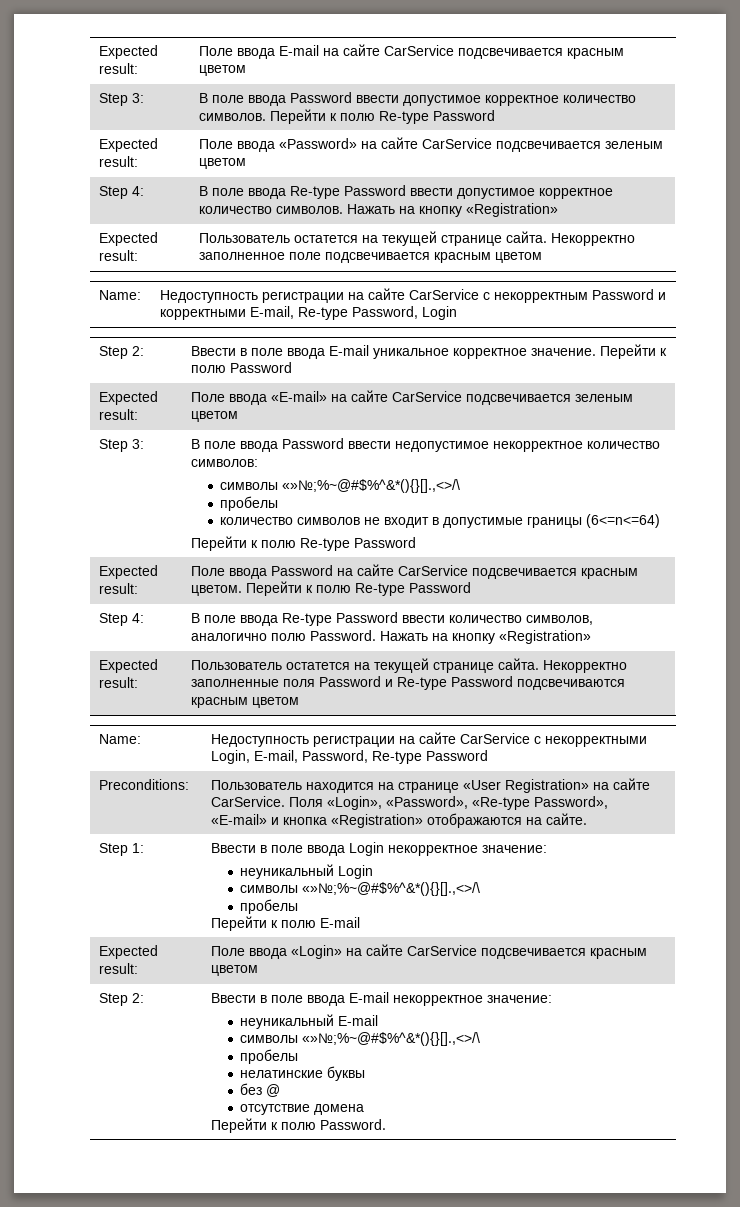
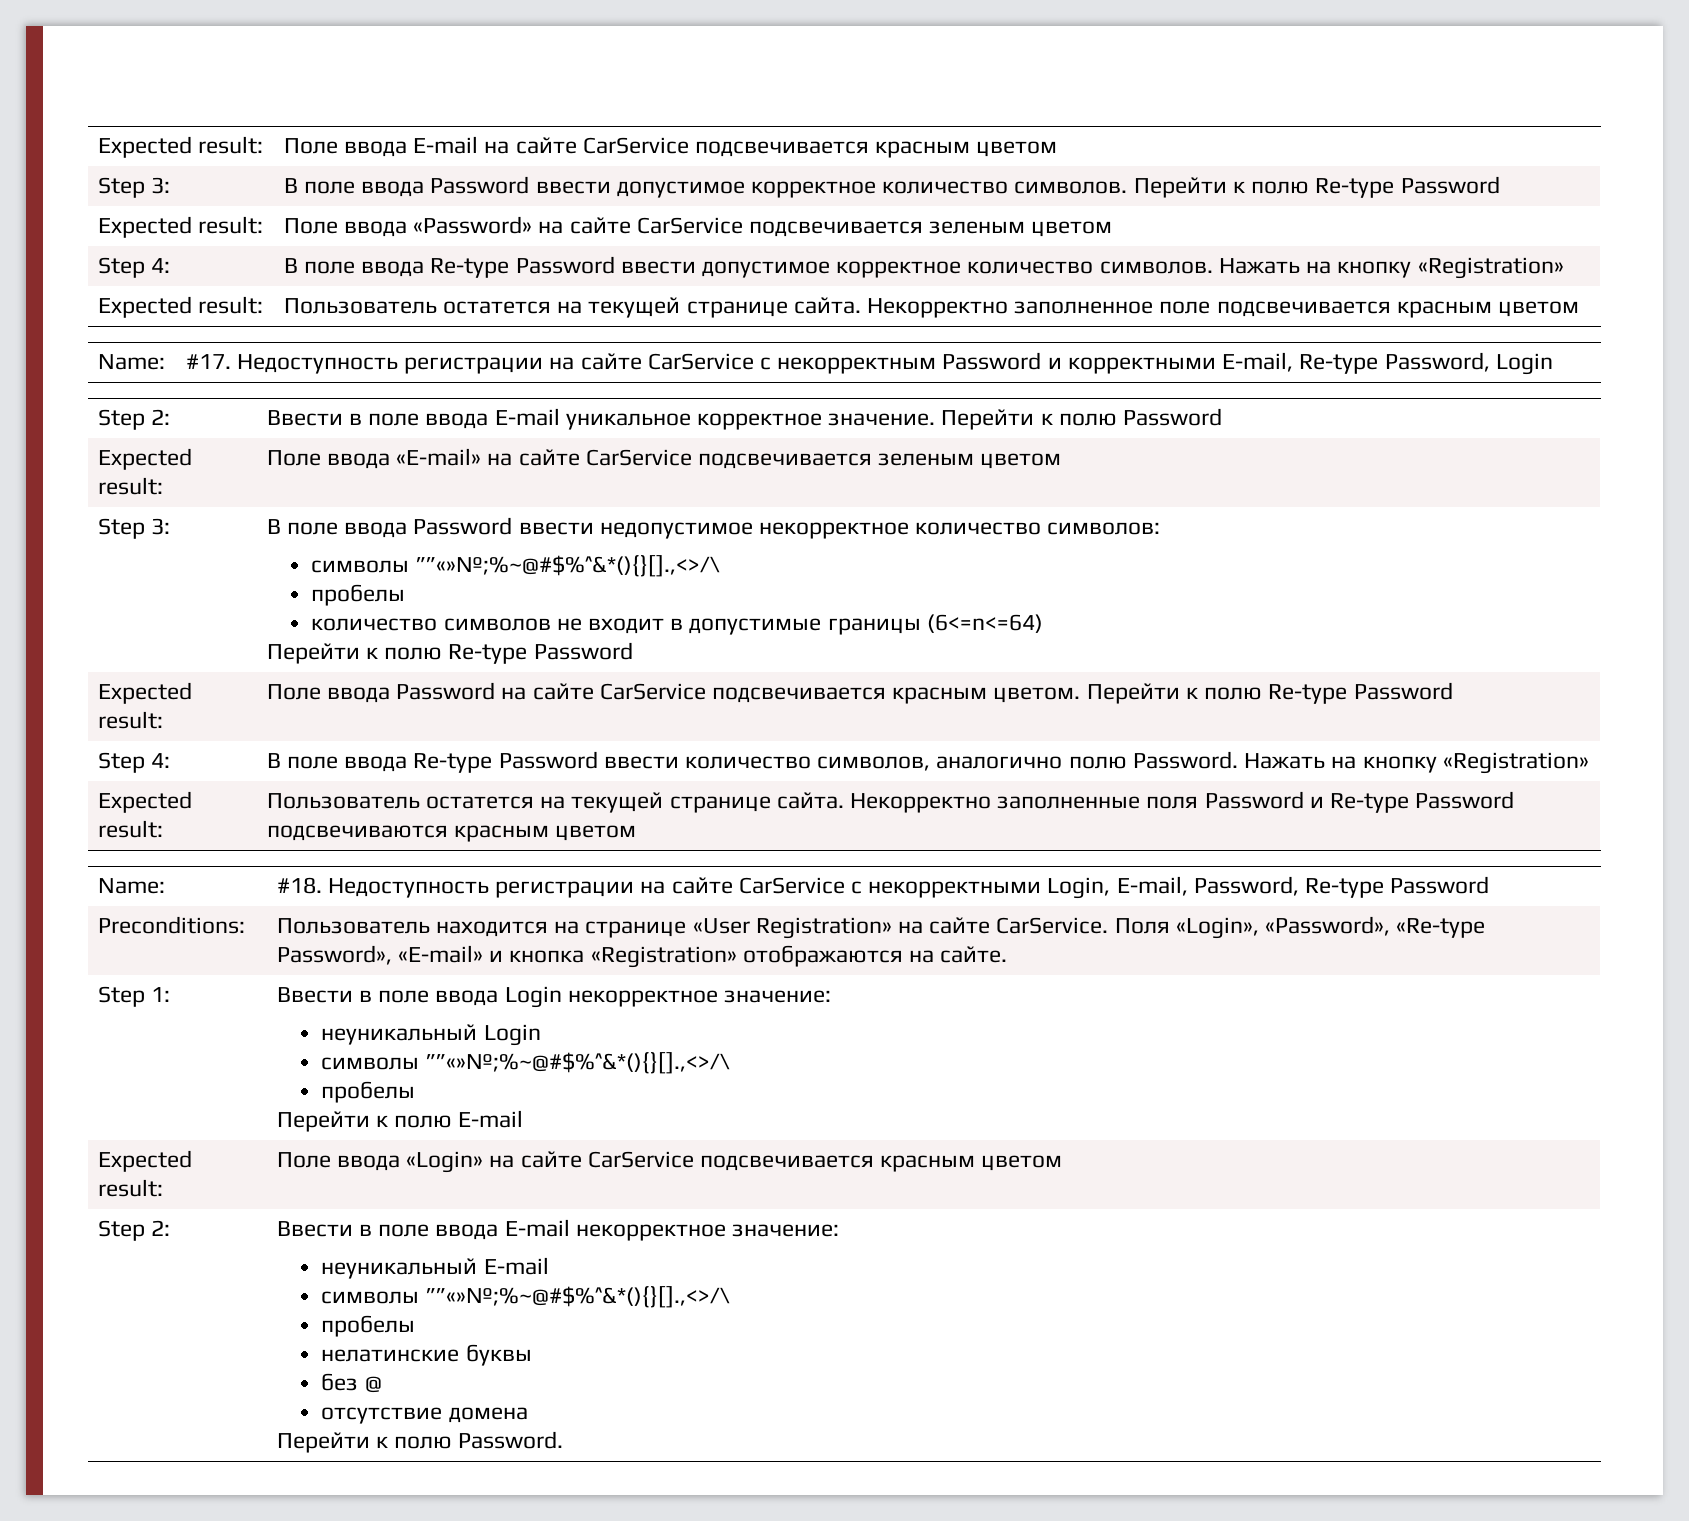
- Name: | Недоступность регистрации на сайте CarService с некорректным Password и корректными E-mail, Re-type Password, Login
+ Name: | #17. Недоступность регистрации на сайте CarService с некорректным Password и корректными E-mail, Re-type Password, Login
  Step 3: | В поле ввода Password ввести недопустимое некорректное количество символов:
- символы «»№;%~@#$%^&*(){}[].,<>/\
+ символы ””«»№;%~@#$%^&*(){}[].,<>/\
- Name: | Недоступность регистрации на сайте CarService с некорректными Login, E-mail, Password, Re-type Password
+ Name: | #18. Недоступность регистрации на сайте CarService с некорректными Login, E-mail, Password, Re-type Password
  Step 1: | Ввести в поле ввода Login некорректное значение:
  неуникальный Login
- символы «»№;%~@#$%^&*(){}[].,<>/\
+ символы ””«»№;%~@#$%^&*(){}[].,<>/\
  Step 2: | Ввести в поле ввода E-mail некорректное значение:
  неуникальный E-mail
- символы «»№;%~@#$%^&*(){}[].,<>/\
+ символы ””«»№;%~@#$%^&*(){}[].,<>/\

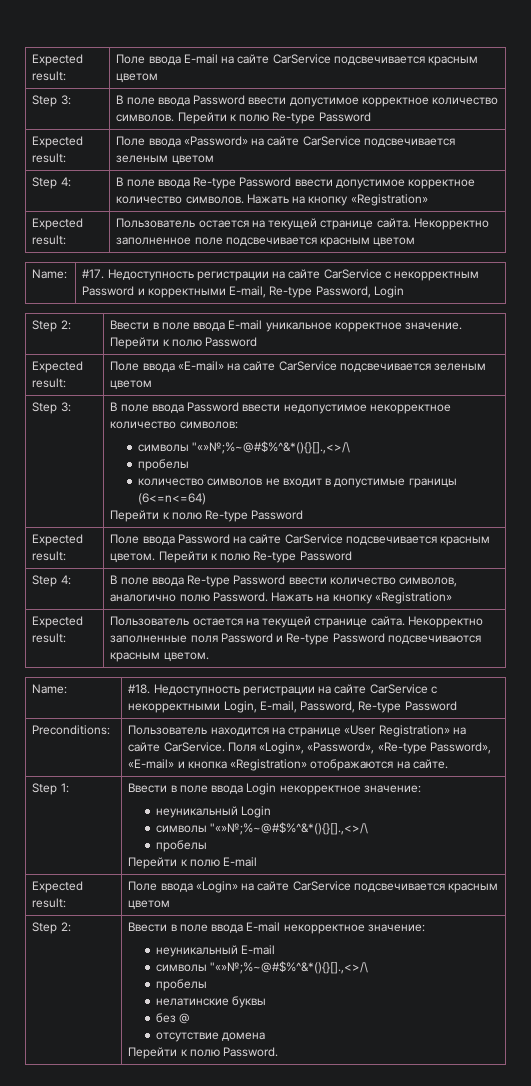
- Expected result: | Пользователь остатется на текущей странице сайта. Некорректно заполненное поле подсвечивается красным цветом
+ Expected result: | Пользователь остается на текущей странице сайта. Некорректно заполненное поле подсвечивается красным цветом
  Step 3: | В поле ввода Password ввести недопустимое некорректное количество символов:
- символы ””«»№;%~@#$%^&*(){}[].,<>/\
+ символы "«»№;%~@#$%^&*(){}[].,<>/\
- Expected result: | Пользователь остатется на текущей странице сайта. Некорректно заполненные поля Password и Re-type Password подсвечиваются красным цветом
+ Expected result: | Пользователь остается на текущей странице сайта. Некорректно заполненные поля Password и Re-type Password подсвечиваются красным цветом.
  Step 1: | Ввести в поле ввода Login некорректное значение:
  неуникальный Login
- символы ””«»№;%~@#$%^&*(){}[].,<>/\
+ символы "«»№;%~@#$%^&*(){}[].,<>/\
  Step 2: | Ввести в поле ввода E-mail некорректное значение:
  неуникальный E-mail
- символы ””«»№;%~@#$%^&*(){}[].,<>/\
+ символы "«»№;%~@#$%^&*(){}[].,<>/\

